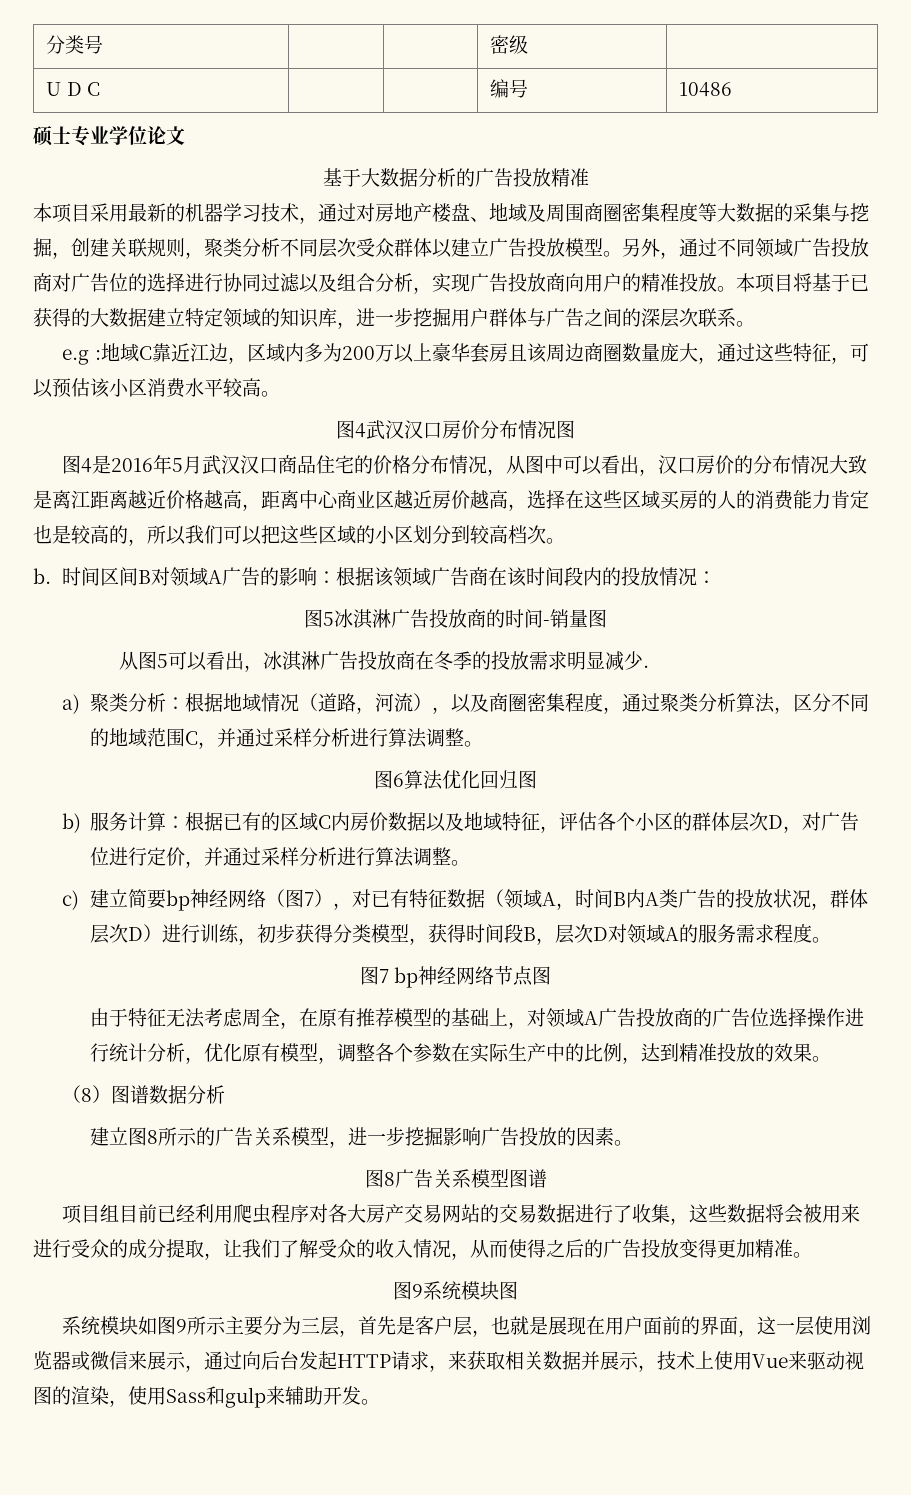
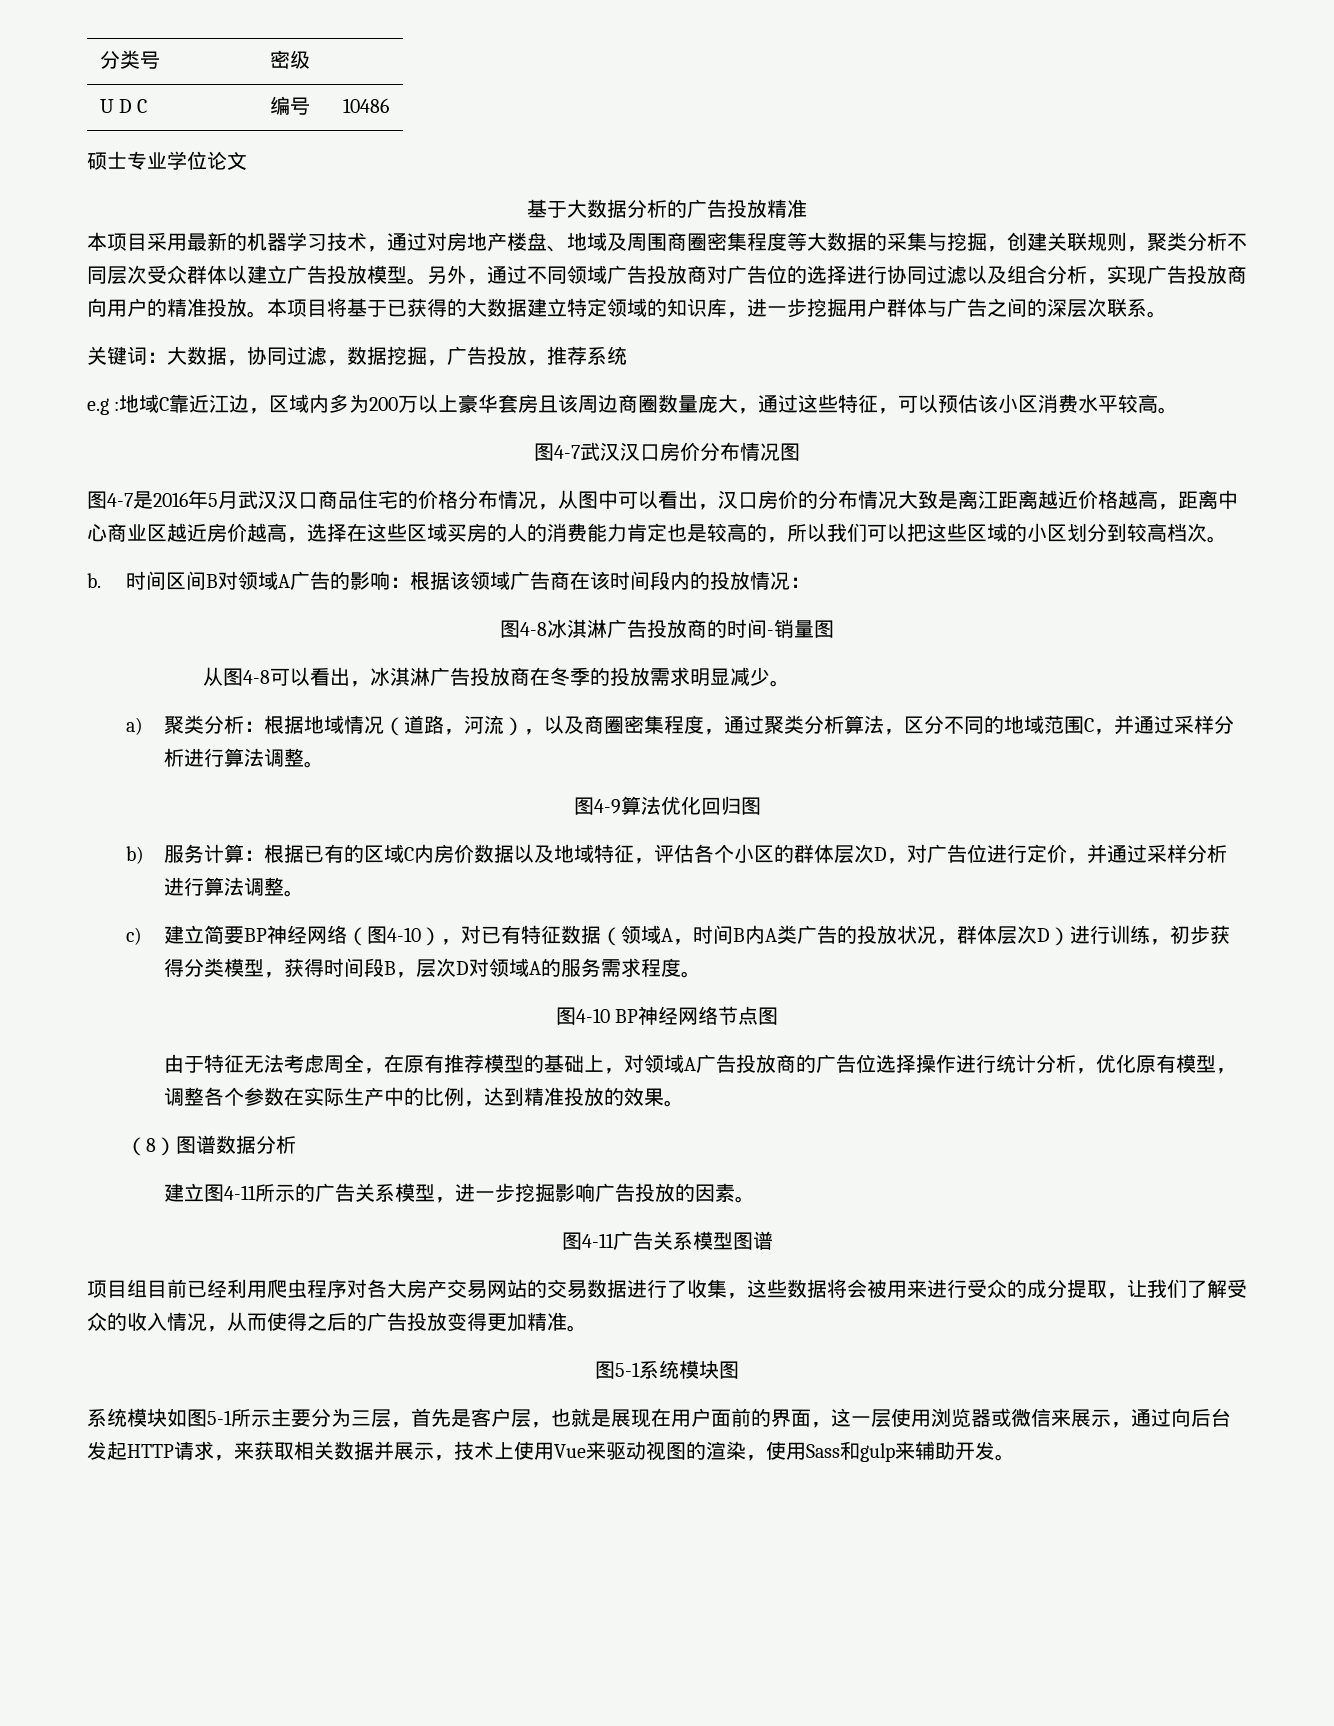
+ 关键词：大数据，协同过滤，数据挖掘，广告投放，推荐系统
- 图4武汉汉口房价分布情况图
+ 图4-7武汉汉口房价分布情况图
- 图4是2016年5月武汉汉口商品住宅的价格分布情况，从图中可以看出，汉口房价的分布情况大致是离江距离越近价格越高，距离中心商业区越近房价越高，选择在这些区域买房的人的消费能力肯定也是较高的，所以我们可以把这些区域的小区划分到较高档次。
+ 图4-7是2016年5月武汉汉口商品住宅的价格分布情况，从图中可以看出，汉口房价的分布情况大致是离江距离越近价格越高，距离中心商业区越近房价越高，选择在这些区域买房的人的消费能力肯定也是较高的，所以我们可以把这些区域的小区划分到较高档次。
- 图5冰淇淋广告投放商的时间-销量图
+ 图4-8冰淇淋广告投放商的时间-销量图
- 从图5可以看出，冰淇淋广告投放商在冬季的投放需求明显减少.
+ 从图4-8可以看出，冰淇淋广告投放商在冬季的投放需求明显减少。
- 图6算法优化回归图
+ 图4-9算法优化回归图
- c)建立简要bp神经网络（图7），对已有特征数据（领域A，时间B内A类广告的投放状况，群体层次D）进行训练，初步获得分类模型，获得时间段B，层次D对领域A的服务需求程度。
+ c)建立简要BP神经网络（图4-10），对已有特征数据（领域A，时间B内A类广告的投放状况，群体层次D）进行训练，初步获得分类模型，获得时间段B，层次D对领域A的服务需求程度。
- 图7 bp神经网络节点图
+ 图4-10 BP神经网络节点图
- 建立图8所示的广告关系模型，进一步挖掘影响广告投放的因素。
+ 建立图4-11所示的广告关系模型，进一步挖掘影响广告投放的因素。
- 图8广告关系模型图谱
+ 图4-11广告关系模型图谱
- 图9系统模块图
+ 图5-1系统模块图
- 系统模块如图9所示主要分为三层，首先是客户层，也就是展现在用户面前的界面，这一层使用浏览器或微信来展示，通过向后台发起HTTP请求，来获取相关数据并展示，技术上使用Vue来驱动视图的渲染，使用Sass和gulp来辅助开发。
+ 系统模块如图5-1所示主要分为三层，首先是客户层，也就是展现在用户面前的界面，这一层使用浏览器或微信来展示，通过向后台发起HTTP请求，来获取相关数据并展示，技术上使用Vue来驱动视图的渲染，使用Sass和gulp来辅助开发。

